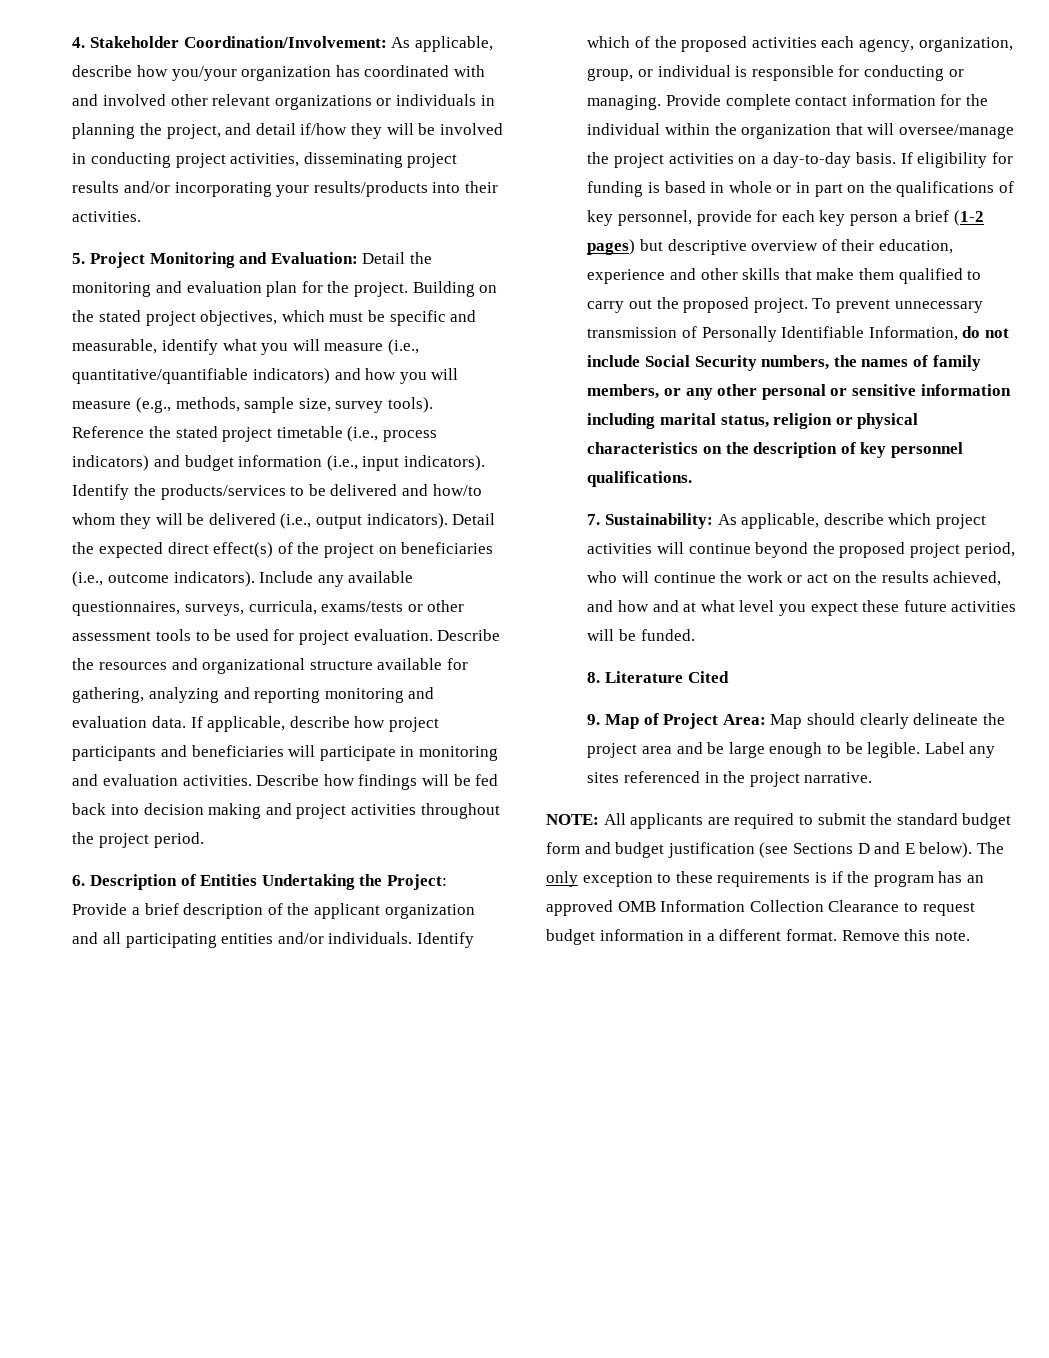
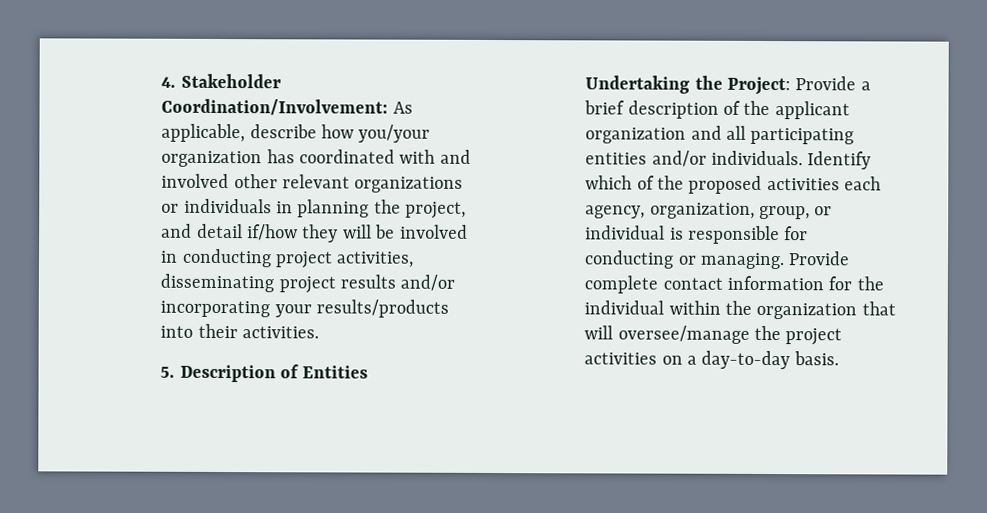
- 5. Project Monitoring and Evaluation: Detail the monitoring and evaluation plan for the project. Building on the stated project objectives, which must be specific and measurable, identify what you will measure (i.e., quantitative/quantifiable indicators) and how you will measure (e.g., methods, sample size, survey tools). Reference the stated project timetable (i.e., process indicators) and budget information (i.e., input indicators). Identify the products/services to be delivered and how/to whom they will be delivered (i.e., output indicators). Detail the expected direct effect(s) of the project on beneficiaries (i.e., outcome indicators). Include any available questionnaires, surveys, curricula, exams/tests or other assessment tools to be used for project evaluation. Describe the resources and organizational structure available for gathering, analyzing and reporting monitoring and evaluation data. If applicable, describe how project participants and beneficiaries will participate in monitoring and evaluation activities. Describe how findings will be fed back into decision making and project activities throughout the project period.
- 6. Description of Entities Undertaking the Project: Provide a brief description of the applicant organization and all participating entities and/or individuals.
+ 5. Description of Entities Undertaking the Project: Provide a brief description of the applicant organization and all participating entities and/or individuals.
- If eligibility for funding is based in whole or in part on the qualifications of key personnel, provide for each key person a brief (1-2 pages) but descriptive overview of their education, experience and other skills that make them qualified to carry out the proposed project. To prevent unnecessary transmission of Personally Identifiable Information, do not include Social Security numbers, the names of family members, or any other personal or sensitive information including marital status, religion or physical characteristics on the description of key personnel qualifications.
- 7. Sustainability: As applicable, describe which project activities will continue beyond the proposed project period, who will continue the work or act on the results achieved, and how and at what level you expect these future activities will be funded.
- 8. Literature Cited
- 9. Map of Project Area: Map should clearly delineate the project area and be large enough to be legible. Label any sites referenced in the project narrative.
- NOTE: All applicants are required to submit the standard budget form and budget justification (see Sections D and E below). The only exception to these requirements is if the program has an approved OMB Information Collection Clearance to request budget information in a different format. Remove this note.

